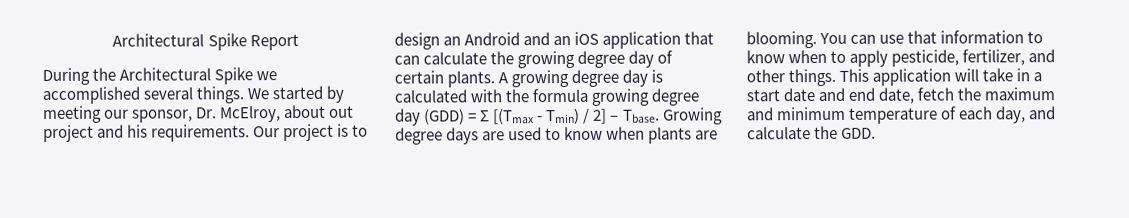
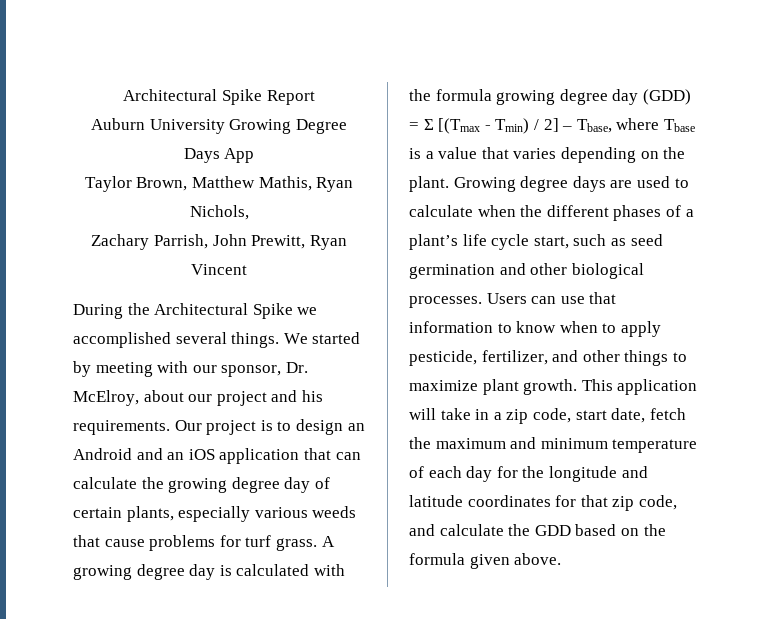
+ Auburn University Growing Degree Days App
+ Taylor Brown, Matthew Mathis, Ryan Nichols,
+ Zachary Parrish, John Prewitt, Ryan Vincent
- We started by meeting our sponsor, Dr. McElroy, about out project and his requirements.
+ We started by meeting with our sponsor, Dr. McElroy, about our project and his requirements.
- Our project is to design an Android and an iOS application that can calculate the growing degree day of certain plants.
+ Our project is to design an Android and an iOS application that can calculate the growing degree day of certain plants, especially various weeds that cause problems for turf grass.
- A growing degree day is calculated with the formula growing degree day (GDD) = Σ [(Tmax - Tmin) / 2] – Tbase.
+ A growing degree day is calculated with the formula growing degree day (GDD) = Σ [(Tmax - Tmin) / 2] – Tbase, where Tbase is a value that varies depending on the plant.
- Growing degree days are used to know when plants are blooming. You can use that information to know when to apply pesticide, fertilizer, and other things.
+ Growing degree days are used to calculate when the different phases of a plant’s life cycle start, such as seed germination and other biological processes. Users can use that information to know when to apply pesticide, fertilizer, and other things to maximize plant growth.
- This application will take in a start date and end date, fetch the maximum and minimum temperature of each day, and calculate the GDD.
+ This application will take in a zip code, start date, fetch the maximum and minimum temperature of each day for the longitude and latitude coordinates for that zip code, and calculate the GDD based on the formula given above.

